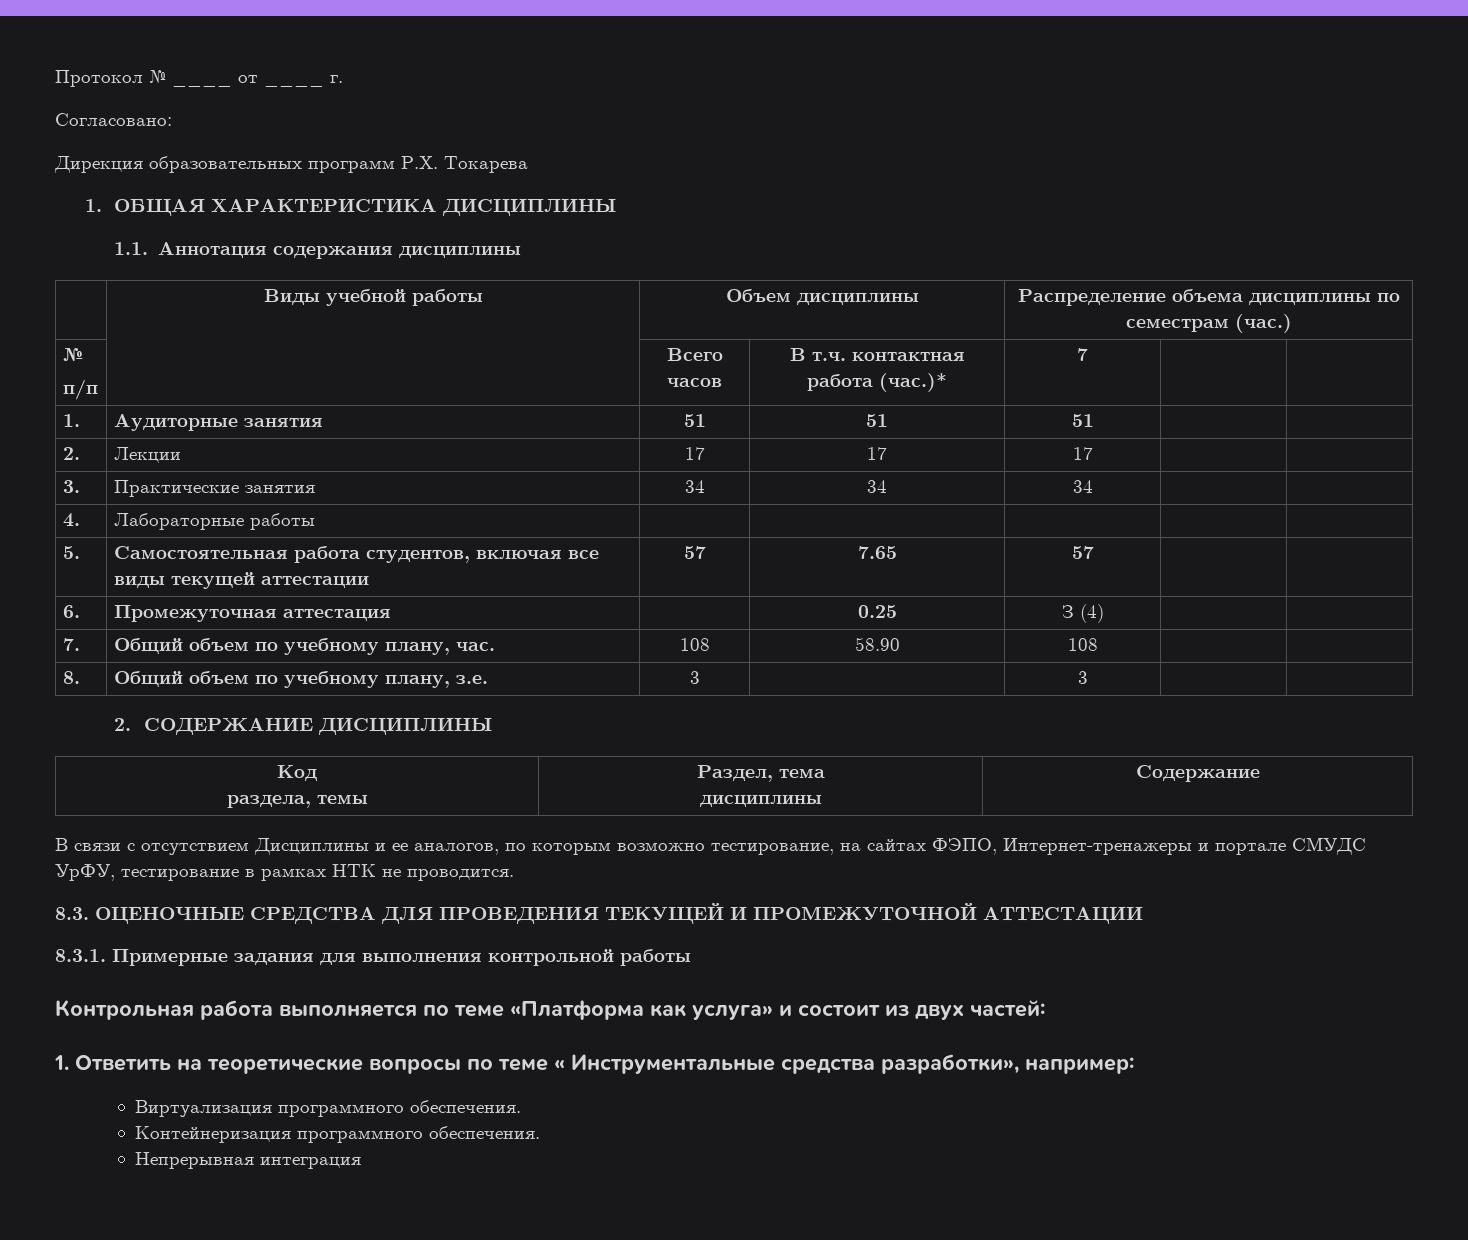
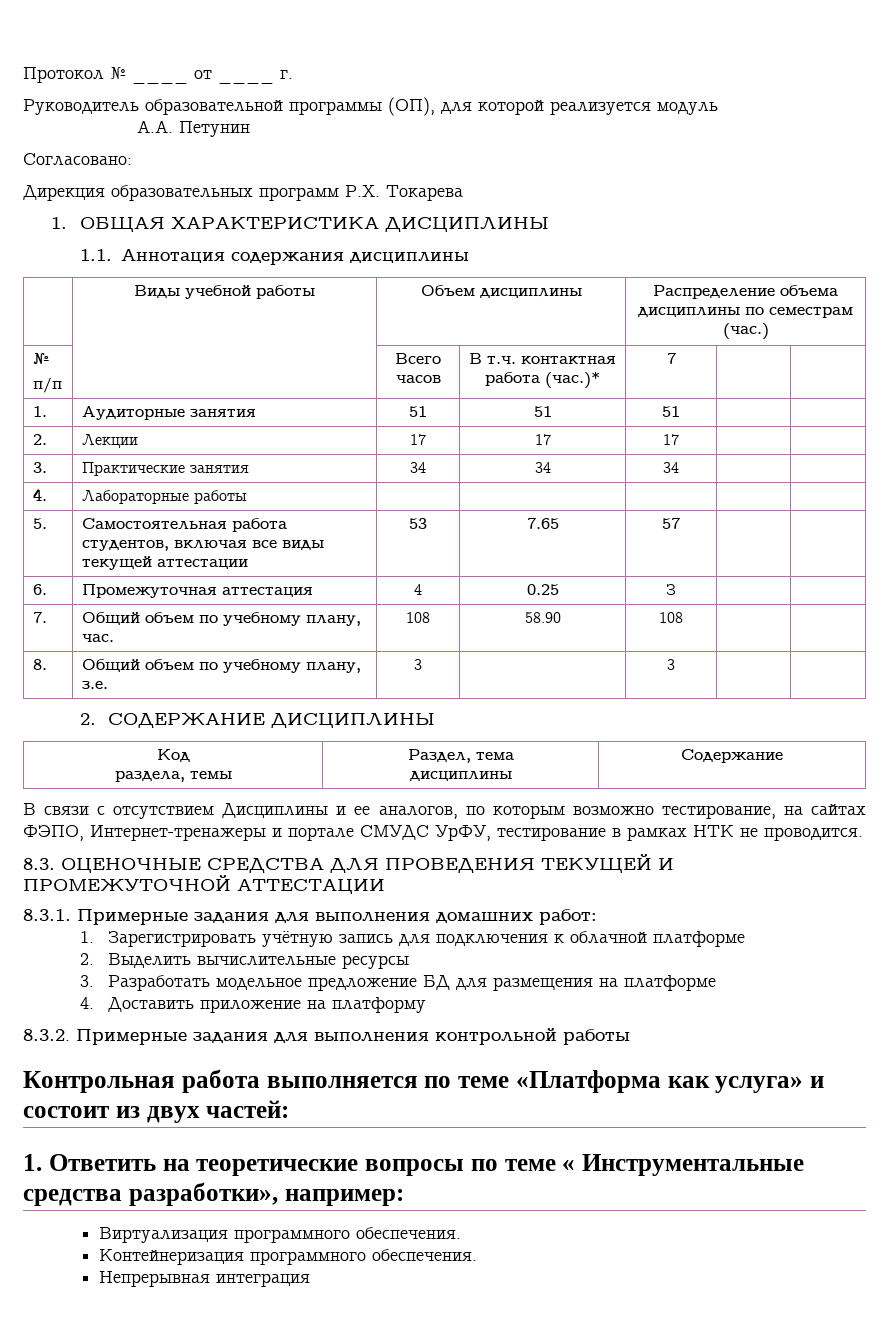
+ Руководитель образовательной программы (ОП), для которой реализуется модуль
+ А.А. Петунин
- 5. | Самостоятельная работа студентов, включая все виды текущей аттестации | 57 | 7.65 | 57 | |
+ 5. | Самостоятельная работа студентов, включая все виды текущей аттестации | 53 | 7.65 | 57 | |
- 6. | Промежуточная аттестация | | 0.25 | З (4) | |
+ 6. | Промежуточная аттестация | 4 | 0.25 | З | |
- 8.3.1. Примерные задания для выполнения контрольной работы
+ 8.3.1. Примерные задания для выполнения домашних работ:
+ 1. Зарегистрировать учётную запись для подключения к облачной платформе
+ 2. Выделить вычислительные ресурсы
+ 3. Разработать модельное предложение БД для размещения на платформе
+ 4. Доставить приложение на платформу
+ 8.3.2. Примерные задания для выполнения контрольной работы

